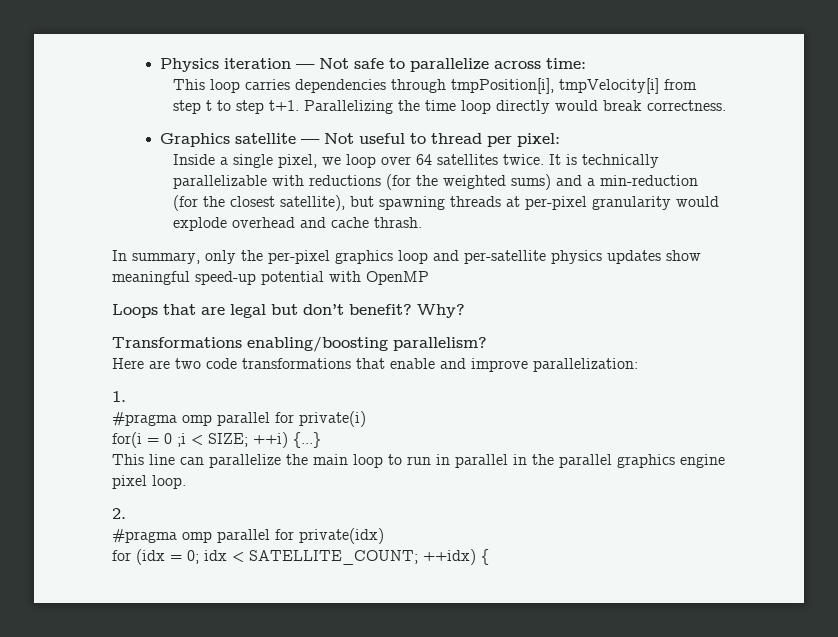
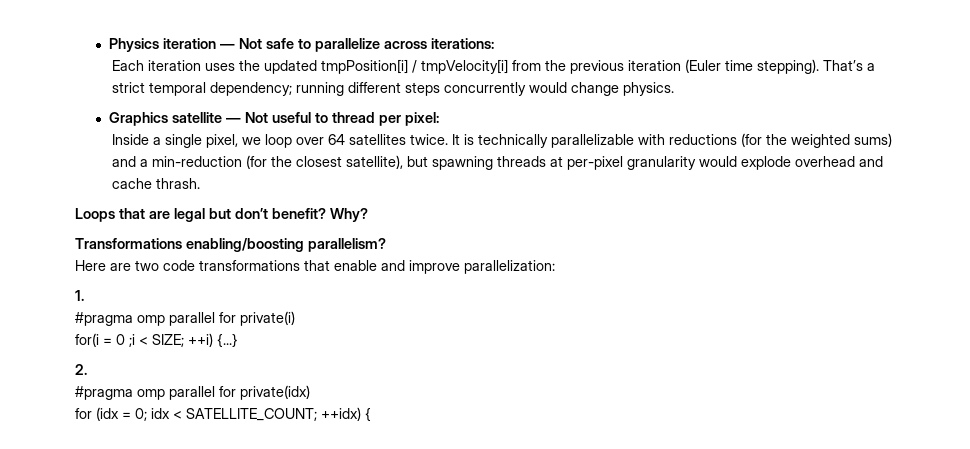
- Physics iteration — Not safe to parallelize across time:
- This loop carries dependencies through tmpPosition[i], tmpVelocity[i] from step t to step t+1. Parallelizing the time loop directly would break correctness.
+ Physics iteration — Not safe to parallelize across iterations:
+ Each iteration uses the updated tmpPosition[i] / tmpVelocity[i] from the previous iteration (Euler time stepping). That’s a strict temporal dependency; running different steps concurrently would change physics.
- In summary, only the per-pixel graphics loop and per-satellite physics updates show meaningful speed-up potential with OpenMP
- This line can parallelize the main loop to run in parallel in the parallel graphics engine pixel loop.

